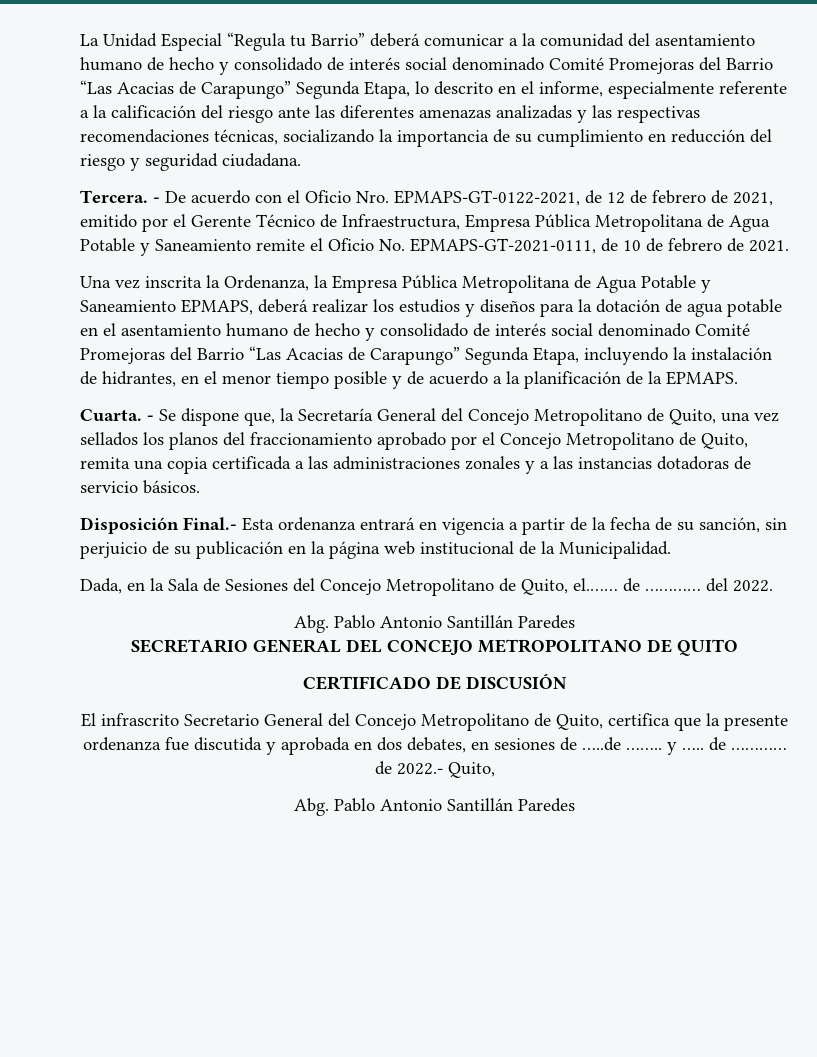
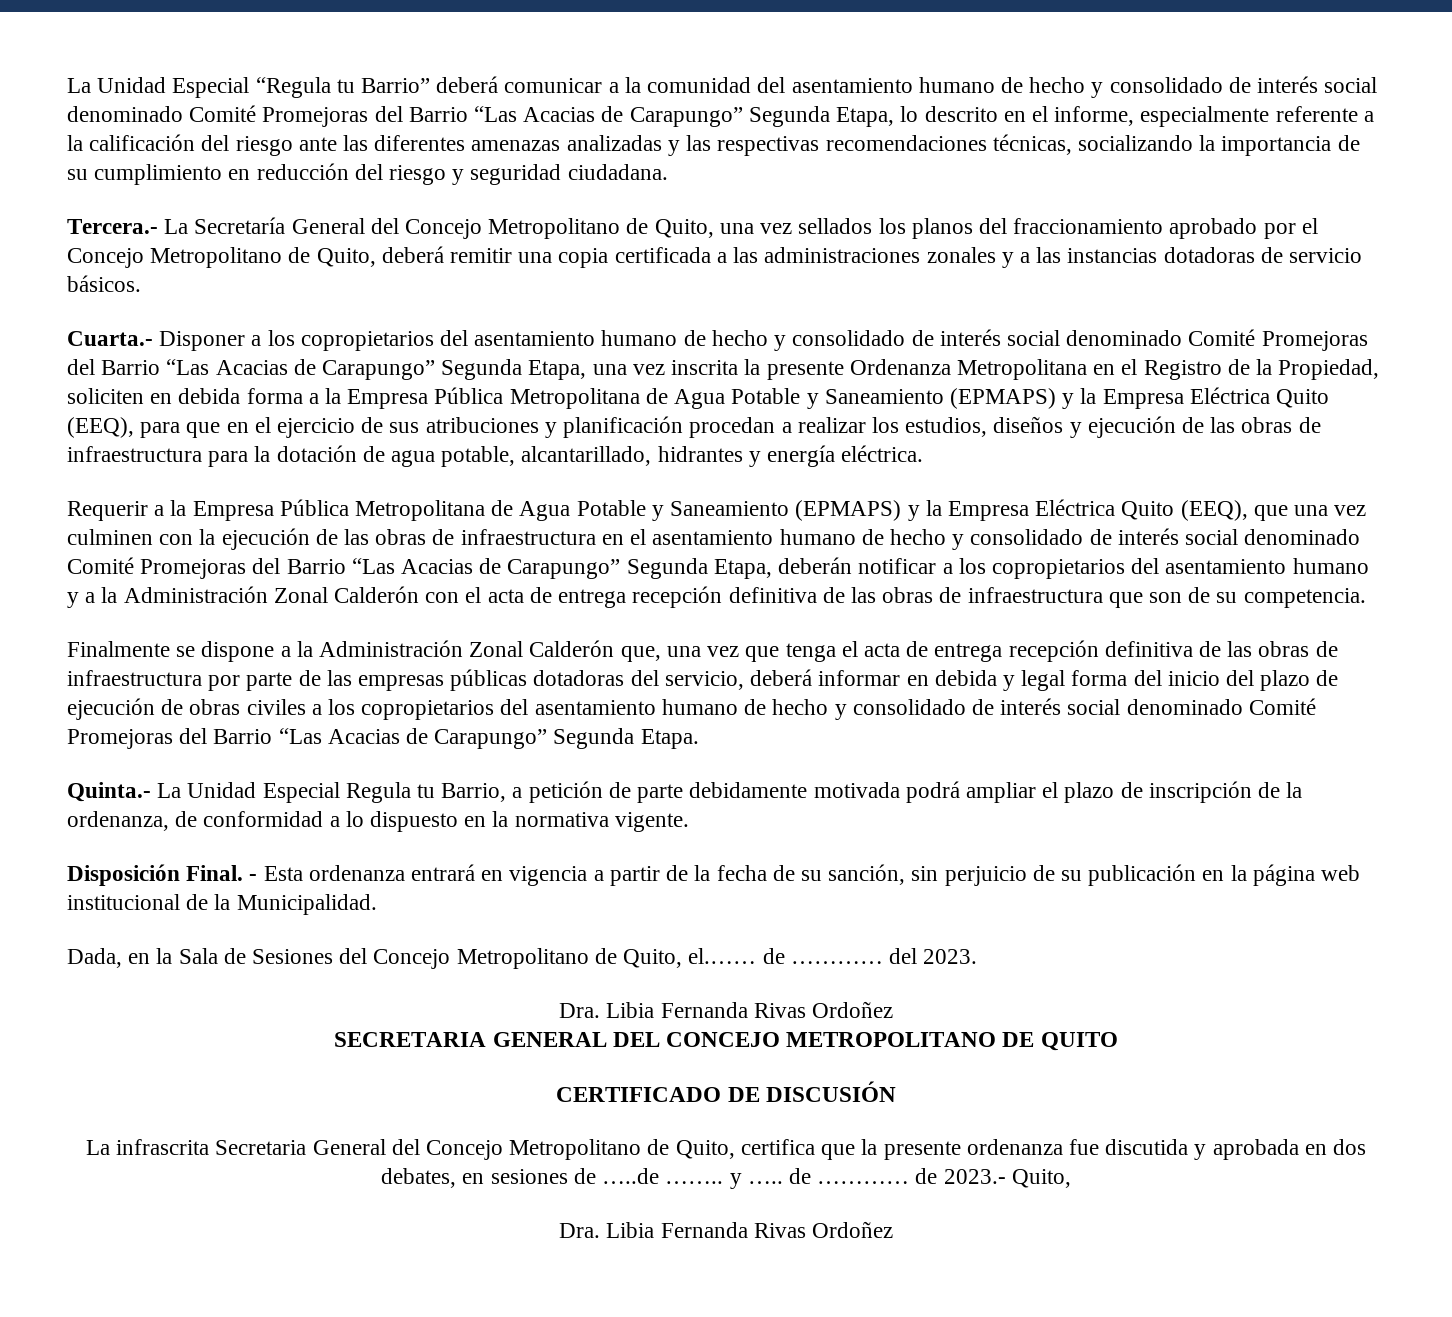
- Tercera. - De acuerdo con el Oficio Nro. EPMAPS-GT-0122-2021, de 12 de febrero de 2021, emitido por el Gerente Técnico de Infraestructura, Empresa Pública Metropolitana de Agua Potable y Saneamiento remite el Oficio No. EPMAPS-GT-2021-0111, de 10 de febrero de 2021.
- Una vez inscrita la Ordenanza, la Empresa Pública Metropolitana de Agua Potable y Saneamiento EPMAPS, deberá realizar los estudios y diseños para la dotación de agua potable en el asentamiento humano de hecho y consolidado de interés social denominado Comité Promejoras del Barrio “Las Acacias de Carapungo” Segunda Etapa, incluyendo la instalación de hidrantes, en el menor tiempo posible y de acuerdo a la planificación de la EPMAPS.
- Cuarta. - Se dispone que, la Secretaría General del Concejo Metropolitano de Quito, una vez sellados los planos del fraccionamiento aprobado por el Concejo Metropolitano de Quito, remita una copia certificada a las administraciones zonales y a las instancias dotadoras de servicio básicos.
+ Tercera.- La Secretaría General del Concejo Metropolitano de Quito, una vez sellados los planos del fraccionamiento aprobado por el Concejo Metropolitano de Quito, deberá remitir una copia certificada a las administraciones zonales y a las instancias dotadoras de servicio básicos.
+ Cuarta.- Disponer a los copropietarios del asentamiento humano de hecho y consolidado de interés social denominado Comité Promejoras del Barrio “Las Acacias de Carapungo” Segunda Etapa, una vez inscrita la presente Ordenanza Metropolitana en el Registro de la Propiedad, soliciten en debida forma a la Empresa Pública Metropolitana de Agua Potable y Saneamiento (EPMAPS) y la Empresa Eléctrica Quito (EEQ), para que en el ejercicio de sus atribuciones y planificación procedan a realizar los estudios, diseños y ejecución de las obras de infraestructura para la dotación de agua potable, alcantarillado, hidrantes y energía eléctrica.
+ Requerir a la Empresa Pública Metropolitana de Agua Potable y Saneamiento (EPMAPS) y la Empresa Eléctrica Quito (EEQ), que una vez culminen con la ejecución de las obras de infraestructura en el asentamiento humano de hecho y consolidado de interés social denominado Comité Promejoras del Barrio “Las Acacias de Carapungo” Segunda Etapa, deberán notificar a los copropietarios del asentamiento humano y a la Administración Zonal Calderón con el acta de entrega recepción definitiva de las obras de infraestructura que son de su competencia.
+ Finalmente se dispone a la Administración Zonal Calderón que, una vez que tenga el acta de entrega recepción definitiva de las obras de infraestructura por parte de las empresas públicas dotadoras del servicio, deberá informar en debida y legal forma del inicio del plazo de ejecución de obras civiles a los copropietarios del asentamiento humano de hecho y consolidado de interés social denominado Comité Promejoras del Barrio “Las Acacias de Carapungo” Segunda Etapa.
+ Quinta.- La Unidad Especial Regula tu Barrio, a petición de parte debidamente motivada podrá ampliar el plazo de inscripción de la ordenanza, de conformidad a lo dispuesto en la normativa vigente.
- Disposición Final.- Esta ordenanza entrará en vigencia a partir de la fecha de su sanción, sin perjuicio de su publicación en la página web institucional de la Municipalidad.
+ Disposición Final. - Esta ordenanza entrará en vigencia a partir de la fecha de su sanción, sin perjuicio de su publicación en la página web institucional de la Municipalidad.
- Dada, en la Sala de Sesiones del Concejo Metropolitano de Quito, el.…… de ………… del 2022.
- Abg. Pablo Antonio Santillán Paredes
- SECRETARIO GENERAL DEL CONCEJO METROPOLITANO DE QUITO
+ Dada, en la Sala de Sesiones del Concejo Metropolitano de Quito, el.…… de ………… del 2023.
+ Dra. Libia Fernanda Rivas Ordoñez
+ SECRETARIA GENERAL DEL CONCEJO METROPOLITANO DE QUITO
- El infrascrito Secretario General del Concejo Metropolitano de Quito, certifica que la presente ordenanza fue discutida y aprobada en dos debates, en sesiones de …..de …….. y ….. de ………… de 2022.- Quito,
- Abg. Pablo Antonio Santillán Paredes
+ La infrascrita Secretaria General del Concejo Metropolitano de Quito, certifica que la presente ordenanza fue discutida y aprobada en dos debates, en sesiones de …..de …….. y ….. de ………… de 2023.- Quito,
+ Dra. Libia Fernanda Rivas Ordoñez

